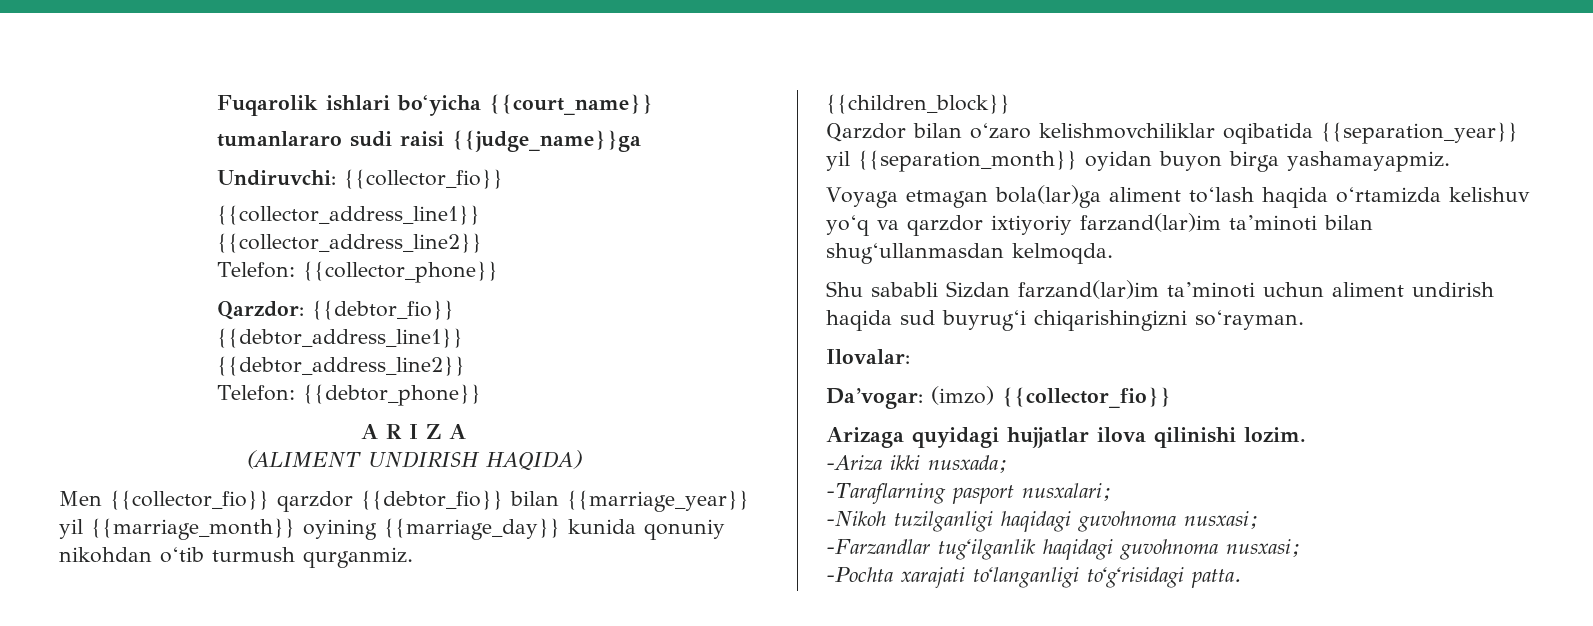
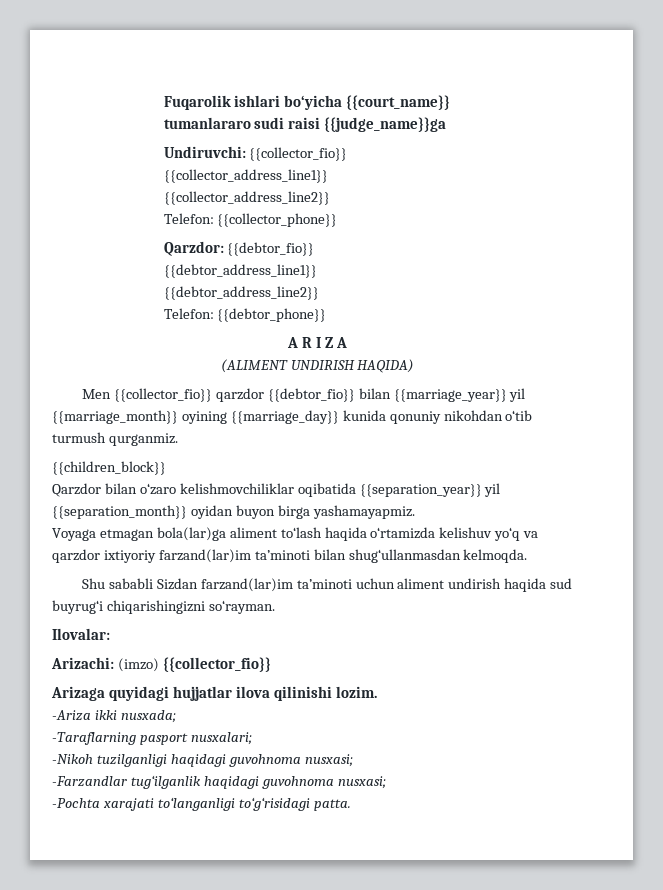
- Da’vogar: (imzo) {{collector_fio}}
+ Arizachi: (imzo) {{collector_fio}}

